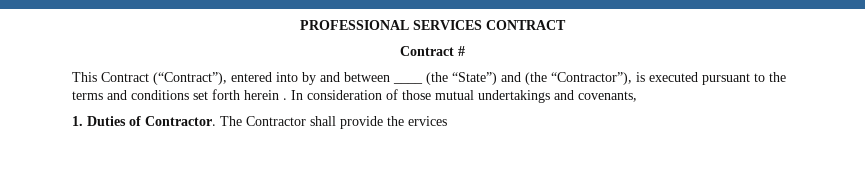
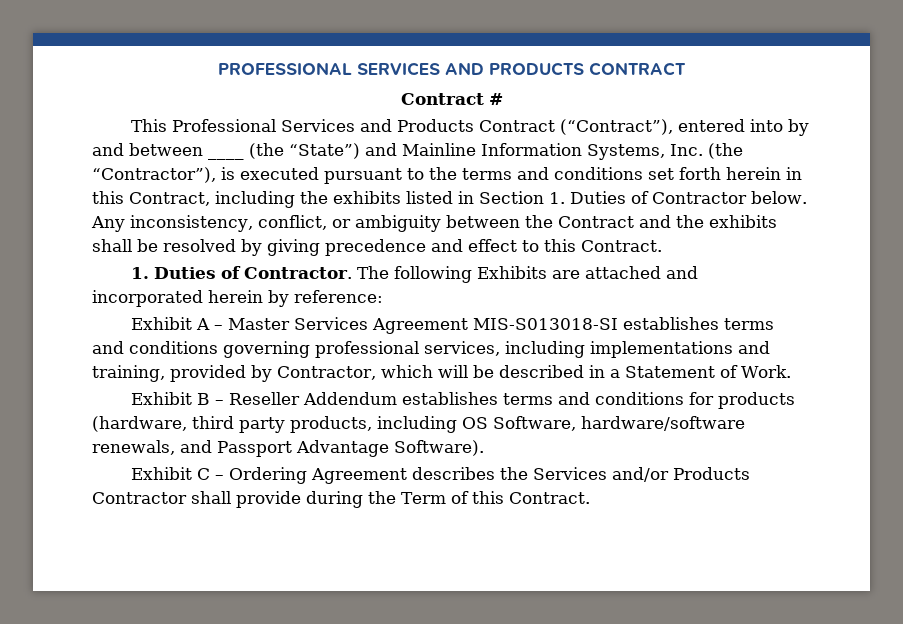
- PROFESSIONAL SERVICES CONTRACT
+ PROFESSIONAL SERVICES AND PRODUCTS CONTRACT
- This Contract (“Contract”), entered into by and between ____ (the “State”) and (the “Contractor”), is executed pursuant to the terms and conditions set forth herein . In consideration of those mutual undertakings and covenants,
+ This Professional Services and Products Contract (“Contract”), entered into by and between ____ (the “State”) and Mainline Information Systems, Inc. (the “Contractor”), is executed pursuant to the terms and conditions set forth herein in this Contract, including the exhibits listed in Section 1. Duties of Contractor below. Any inconsistency, conflict, or ambiguity between the Contract and the exhibits shall be resolved by giving precedence and effect to this Contract.
- The Contractor shall provide the ervices
+ The following Exhibits are attached and incorporated herein by reference:
+ Exhibit A – Master Services Agreement MIS-S013018-SI establishes terms and conditions governing professional services, including implementations and training, provided by Contractor, which will be described in a Statement of Work.
+ Exhibit B – Reseller Addendum establishes terms and conditions for products (hardware, third party products, including OS Software, hardware/software renewals, and Passport Advantage Software).
+ Exhibit C – Ordering Agreement describes the Services and/or Products Contractor shall provide during the Term of this Contract.

